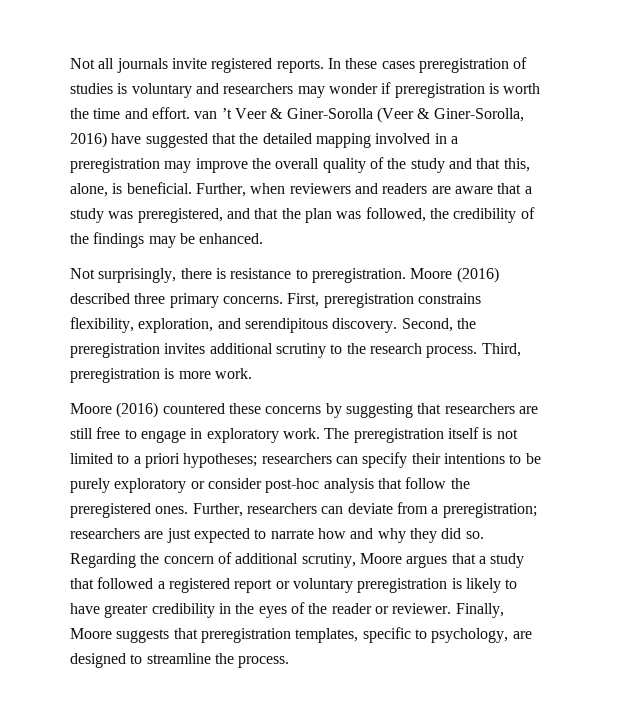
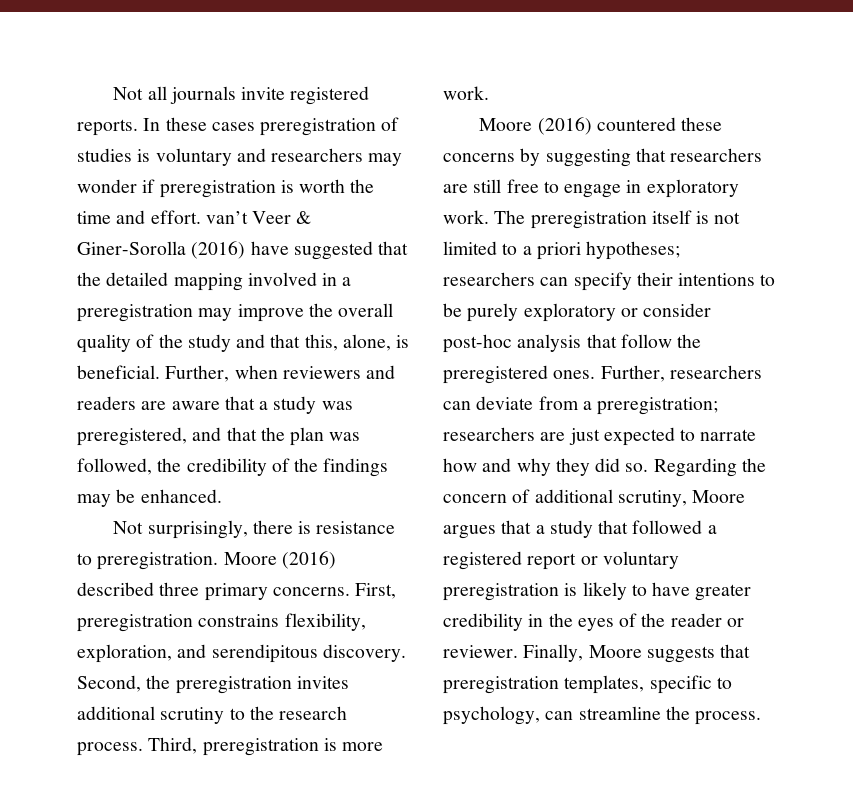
- In these cases preregistration of studies is voluntary and researchers may wonder if preregistration is worth the time and effort. van ’t Veer & Giner-Sorolla (Veer & Giner-Sorolla, 2016) have suggested that the detailed mapping involved in a preregistration may improve the overall quality of the study and that this, alone, is beneficial.
+ In these cases preregistration of studies is voluntary and researchers may wonder if preregistration is worth the time and effort. van’t Veer & Giner-Sorolla (2016) have suggested that the detailed mapping involved in a preregistration may improve the overall quality of the study and that this, alone, is beneficial.
- Finally, Moore suggests that preregistration templates, specific to psychology, are designed to streamline the process.
+ Finally, Moore suggests that preregistration templates, specific to psychology, can streamline the process.

